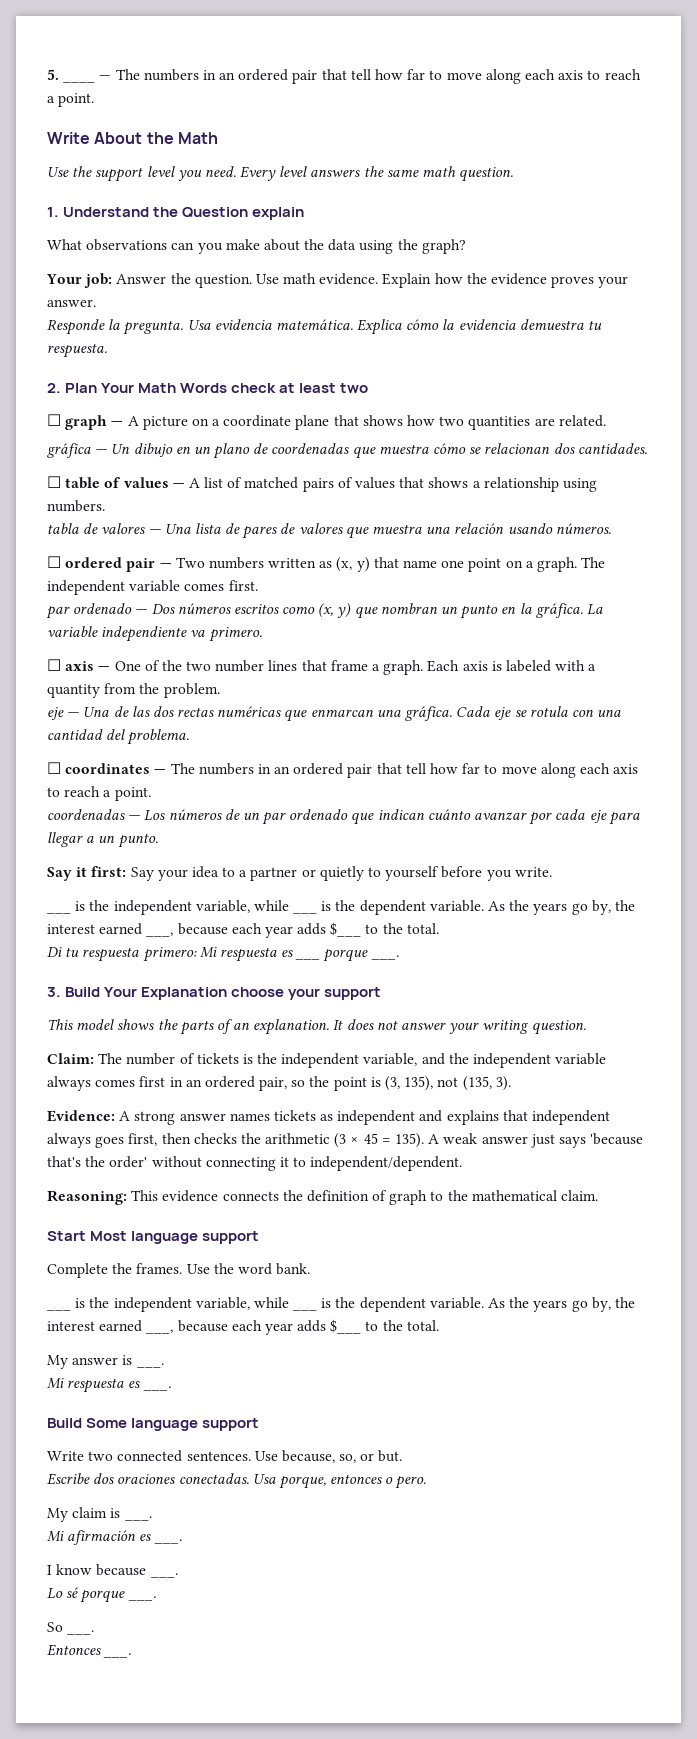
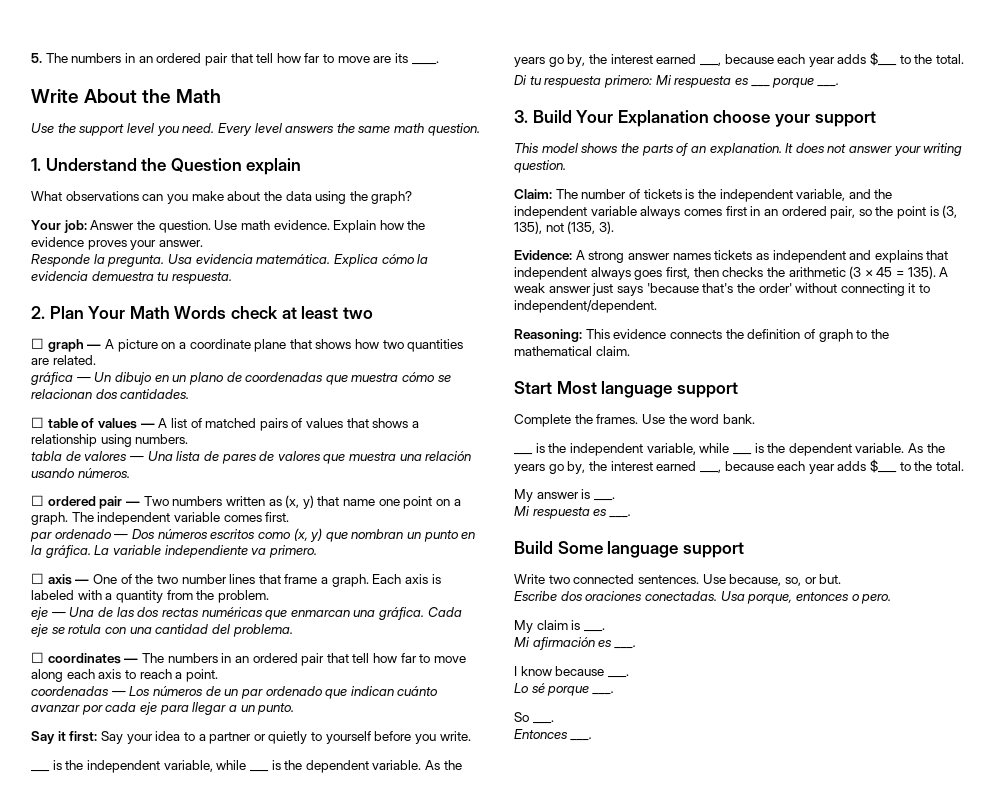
- 5. ____ — The numbers in an ordered pair that tell how far to move along each axis to reach a point.
+ 5. The numbers in an ordered pair that tell how far to move are its ____.

